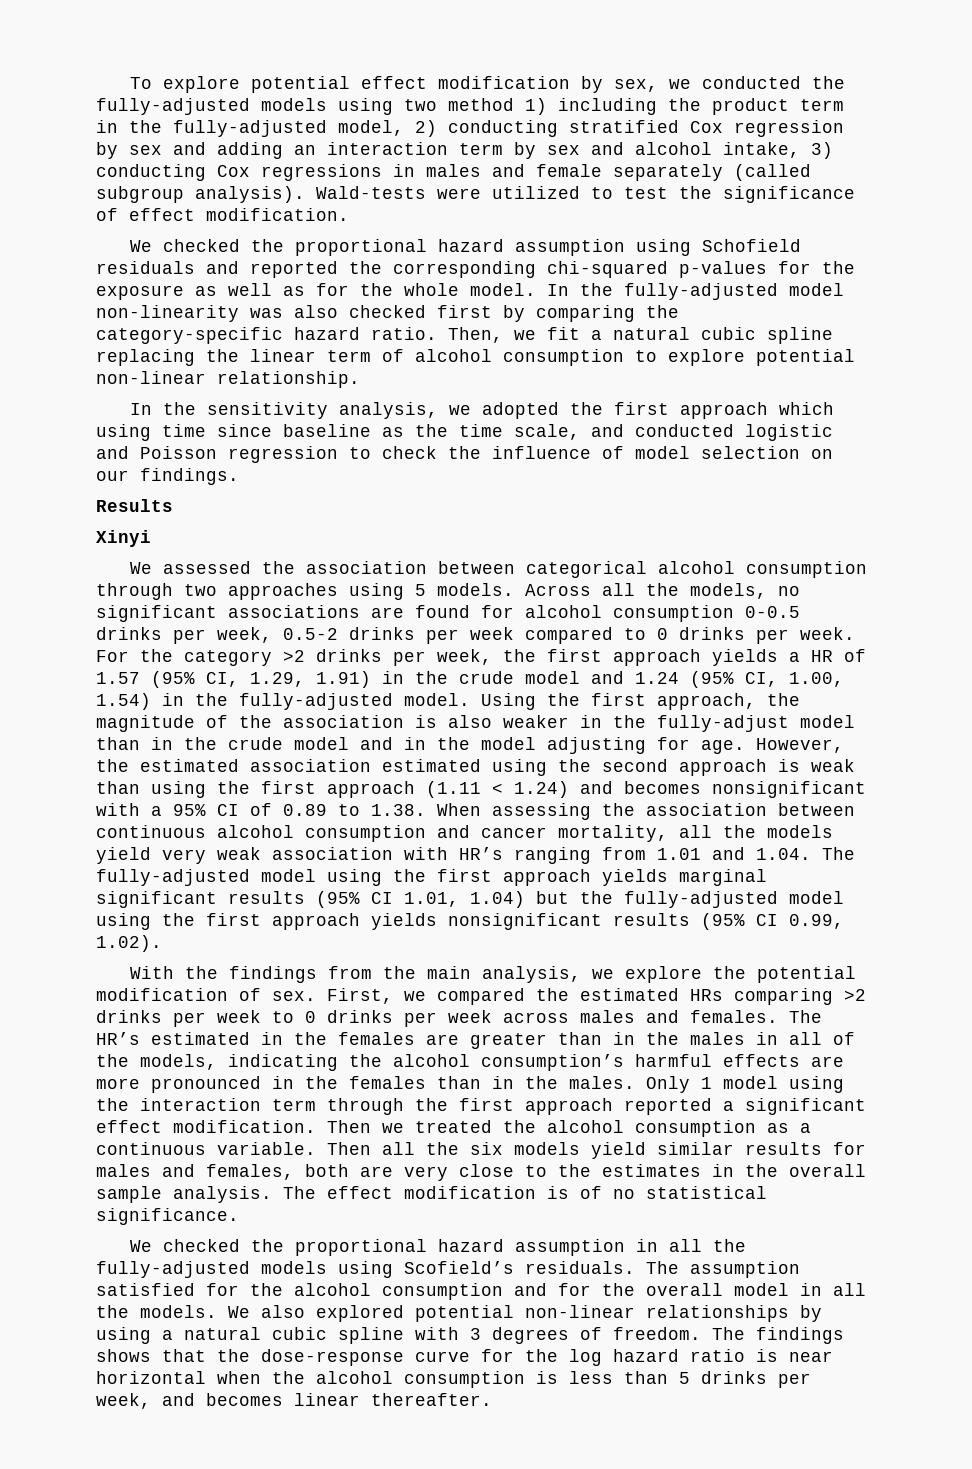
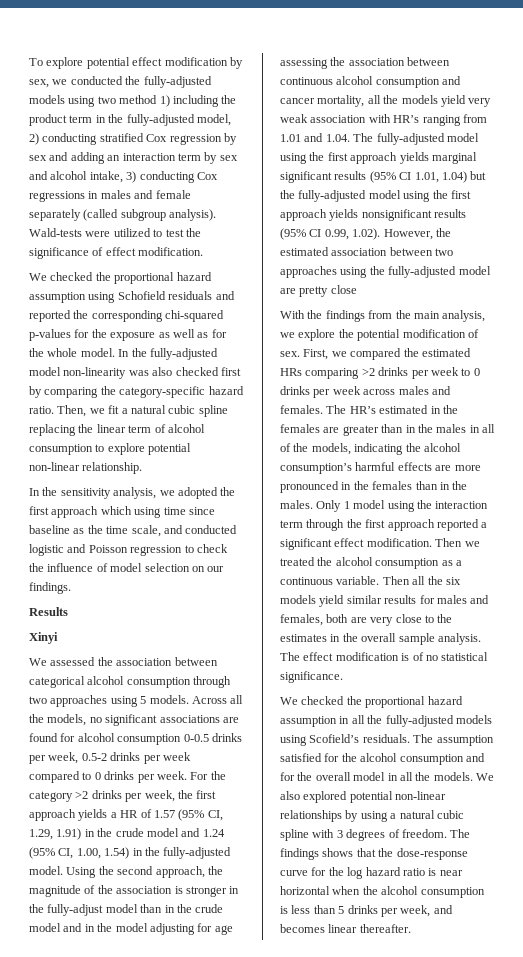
- Using the first approach, the magnitude of the association is also weaker in the fully-adjust model than in the crude model and in the model adjusting for age. However, the estimated association estimated using the second approach is weak than using the first approach (1.11 < 1.24) and becomes nonsignificant with a 95% CI of 0.89 to 1.38. When assessing the association between continuous alcohol consumption and cancer mortality, all the models yield very weak association with HR’s ranging from 1.01 and 1.04. The fully-adjusted model using the first approach yields marginal significant results (95% CI 1.01, 1.04) but the fully-adjusted model using the first approach yields nonsignificant results (95% CI 0.99, 1.02).
+ Using the second approach, the magnitude of the association is stronger in the fully-adjust model than in the crude model and in the model adjusting for age assessing the association between continuous alcohol consumption and cancer mortality, all the models yield very weak association with HR’s ranging from 1.01 and 1.04. The fully-adjusted model using the first approach yields marginal significant results (95% CI 1.01, 1.04) but the fully-adjusted model using the first approach yields nonsignificant results (95% CI 0.99, 1.02). However, the estimated association between two approaches using the fully-adjusted model are pretty close

